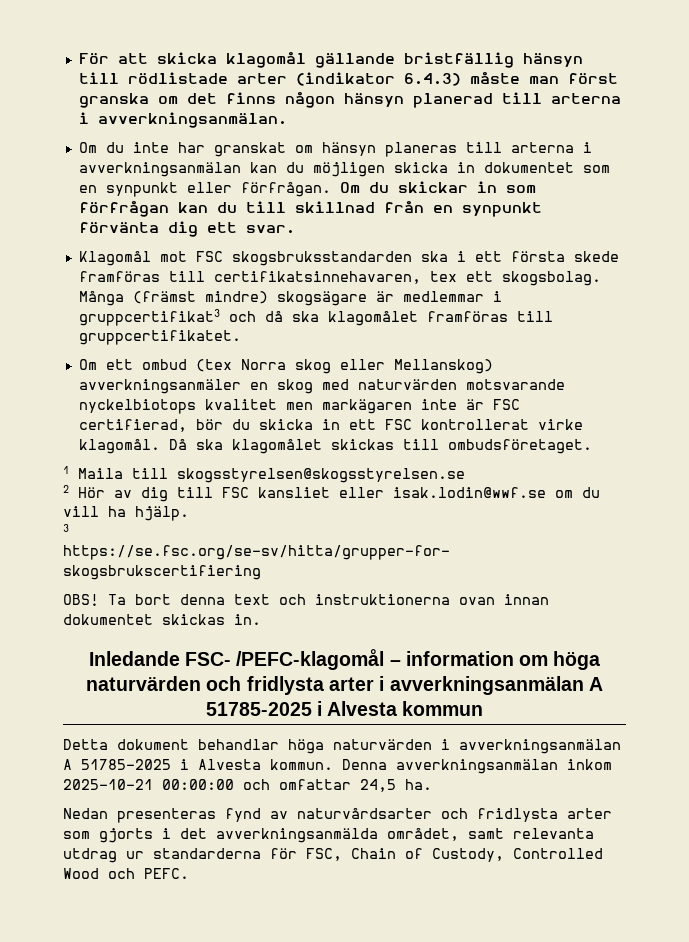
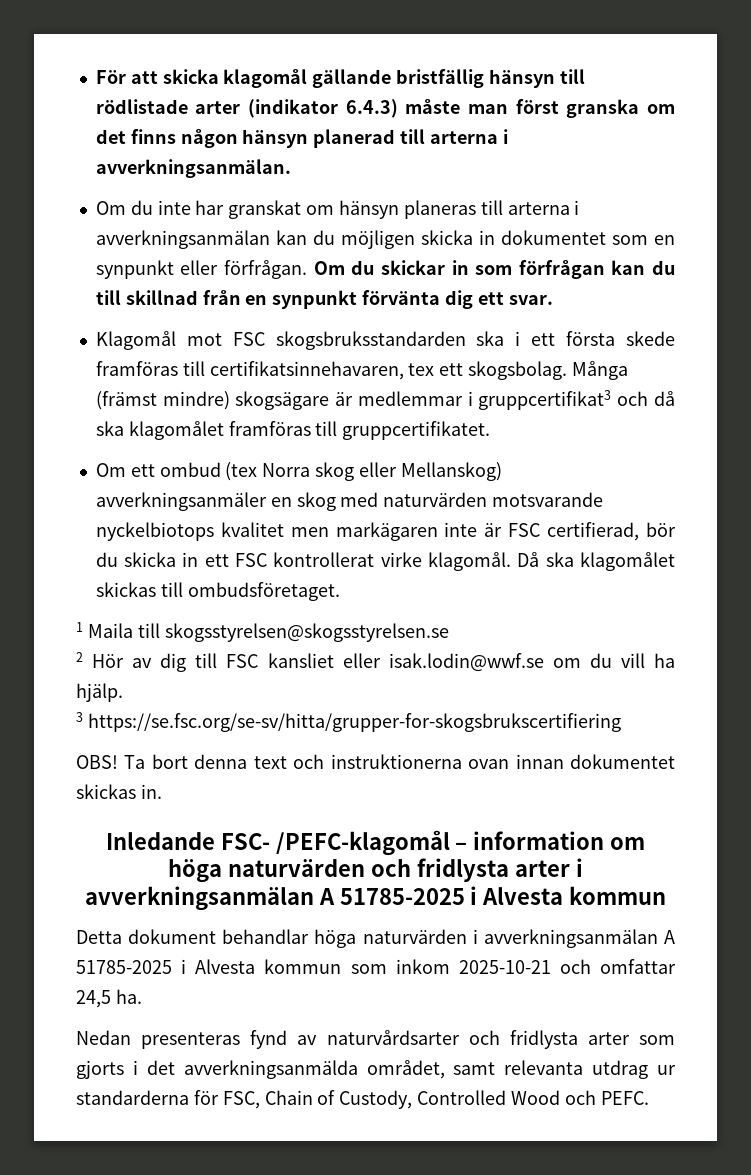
- Detta dokument behandlar höga naturvärden i avverkningsanmälan A 51785-2025 i Alvesta kommun. Denna avverkningsanmälan inkom 2025-10-21 00:00:00 och omfattar 24,5 ha.
+ Detta dokument behandlar höga naturvärden i avverkningsanmälan A 51785-2025 i Alvesta kommun som inkom 2025-10-21 och omfattar 24,5 ha.

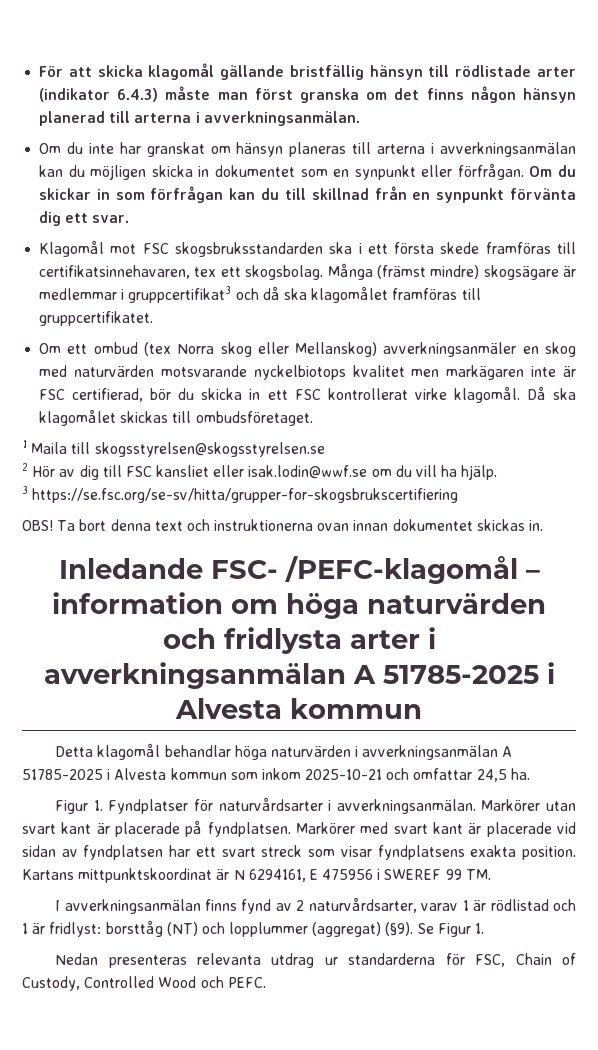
- Detta dokument behandlar höga naturvärden i avverkningsanmälan A 51785-2025 i Alvesta kommun som inkom 2025-10-21 och omfattar 24,5 ha.
+ Detta klagomål behandlar höga naturvärden i avverkningsanmälan A 51785-2025 i Alvesta kommun som inkom 2025-10-21 och omfattar 24,5 ha.
- Nedan presenteras fynd av naturvårdsarter och fridlysta arter som gjorts i det avverkningsanmälda området, samt relevanta utdrag ur standarderna för FSC, Chain of Custody, Controlled Wood och PEFC.
+ Figur 1. Fyndplatser för naturvårdsarter i avverkningsanmälan. Markörer utan svart kant är placerade på fyndplatsen. Markörer med svart kant är placerade vid sidan av fyndplatsen har ett svart streck som visar fyndplatsens exakta position. Kartans mittpunktskoordinat är N 6294161, E 475956 i SWEREF 99 TM.
+ I avverkningsanmälan finns fynd av 2 naturvårdsarter, varav 1 är rödlistad och 1 är fridlyst: borsttåg (NT) och lopplummer (aggregat) (§9). Se Figur 1.
+ Nedan presenteras relevanta utdrag ur standarderna för FSC, Chain of Custody, Controlled Wood och PEFC.

